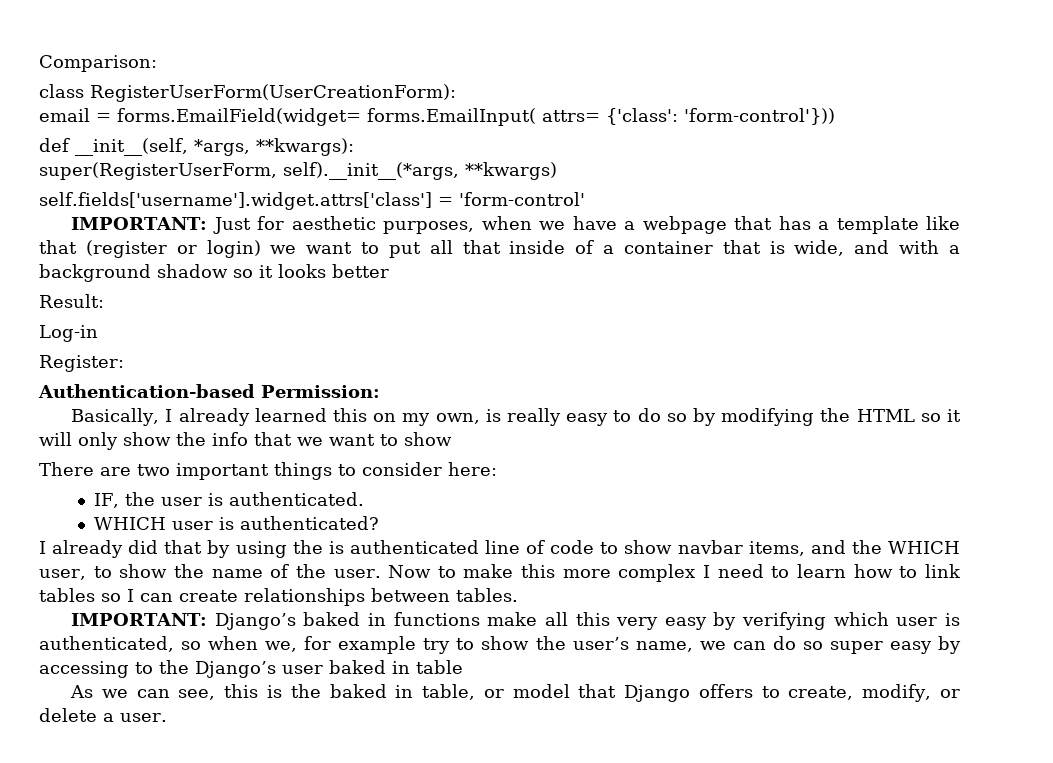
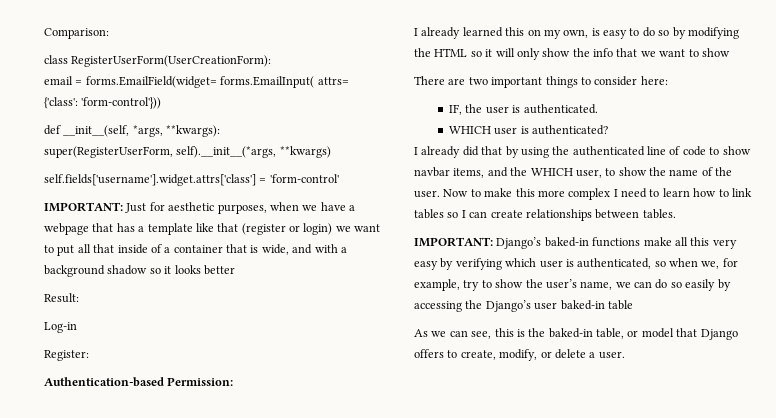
- Basically, I already learned this on my own, is really easy to do so by modifying the HTML so it will only show the info that we want to show
+ I already learned this on my own, is easy to do so by modifying the HTML so it will only show the info that we want to show
- I already did that by using the is authenticated line of code to show navbar items, and the WHICH user, to show the name of the user.
+ I already did that by using the authenticated line of code to show navbar items, and the WHICH user, to show the name of the user.
- IMPORTANT: Django’s baked in functions make all this very easy by verifying which user is authenticated, so when we, for example try to show the user’s name, we can do so super easy by accessing to the Django’s user baked in table
+ IMPORTANT: Django’s baked-in functions make all this very easy by verifying which user is authenticated, so when we, for example, try to show the user’s name, we can do so easily by accessing the Django’s user baked-in table
- As we can see, this is the baked in table, or model that Django offers to create, modify, or delete a user.
+ As we can see, this is the baked-in table, or model that Django offers to create, modify, or delete a user.

